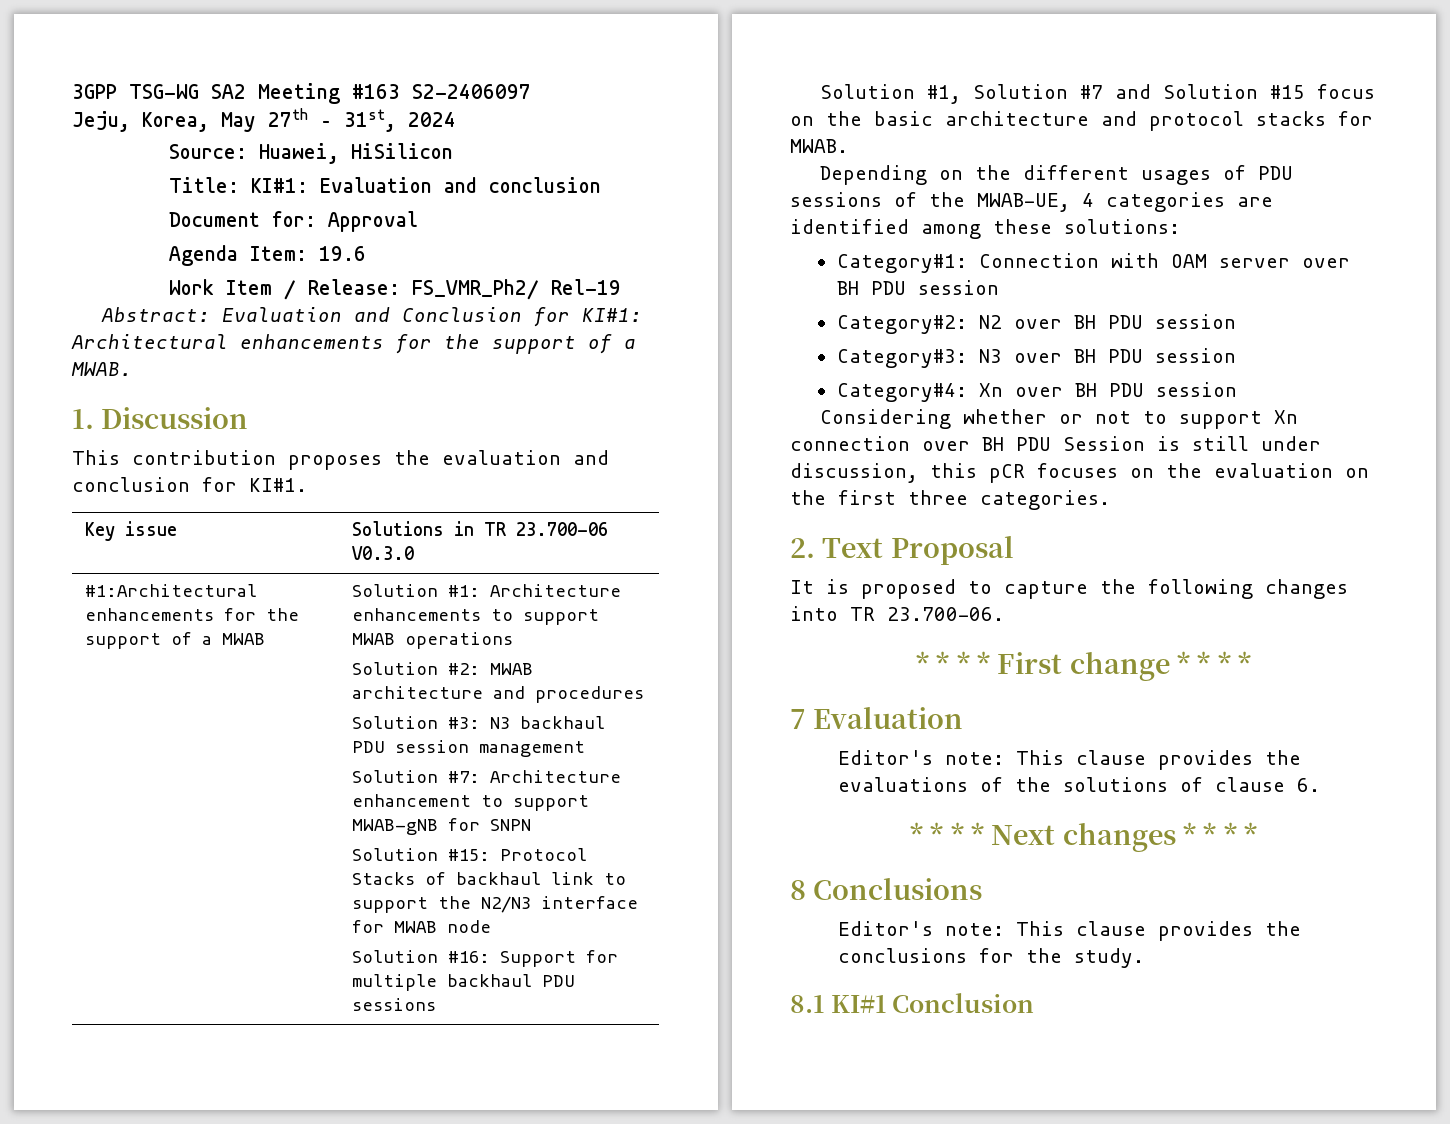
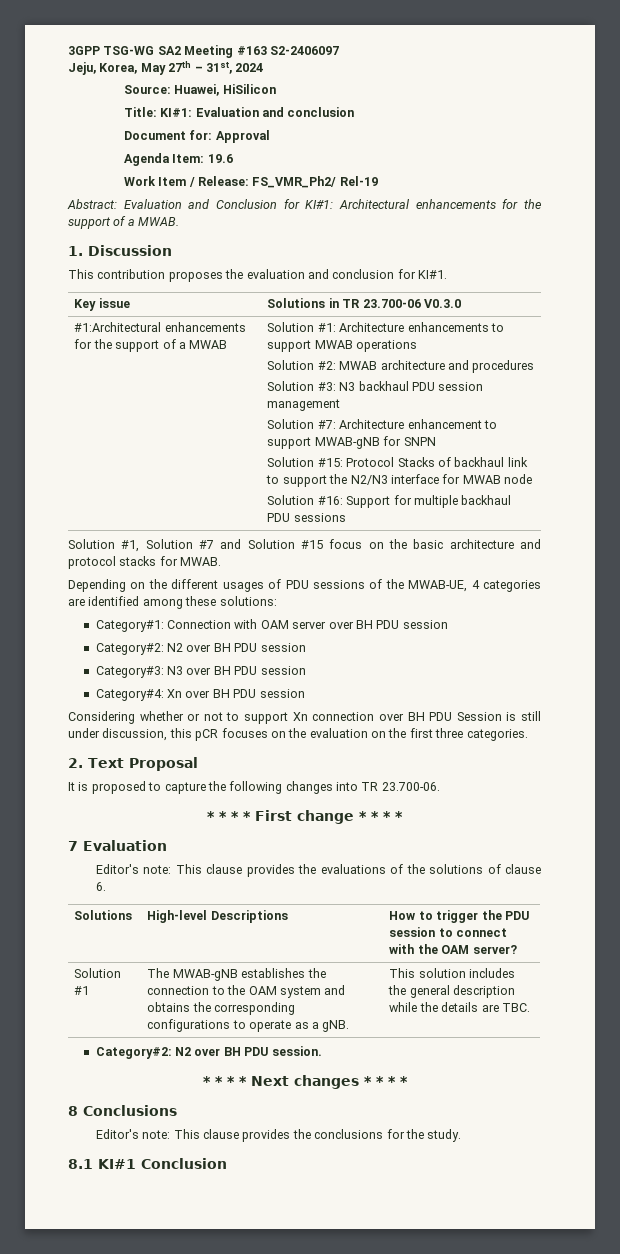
+ Solutions | High-level Descriptions | How to trigger the PDU session to connect with the OAM server?
+ Solution #1 | The MWAB-gNB establishes the connection to the OAM system and obtains the corresponding configurations to operate as a gNB. | This solution includes the general description while the details are TBC.
+ Category#2: N2 over BH PDU session.

